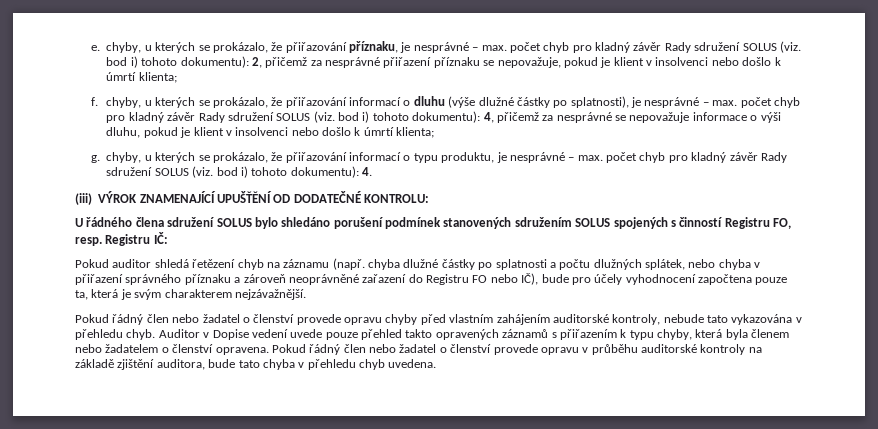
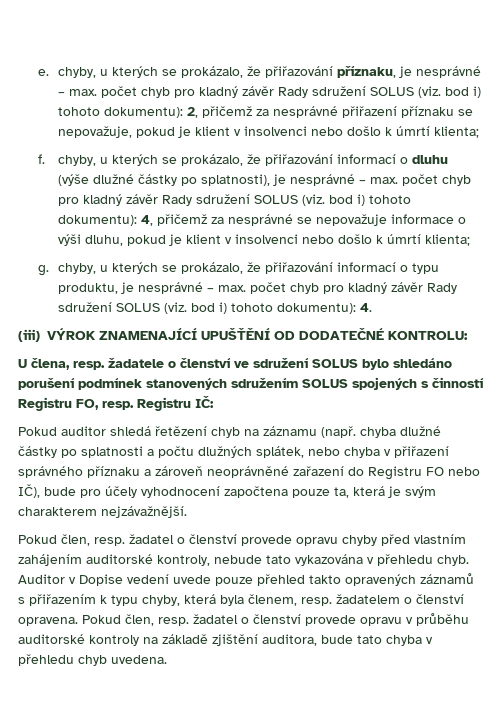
- U řádného člena sdružení SOLUS bylo shledáno porušení podmínek stanovených sdružením SOLUS spojených s činností Registru FO, resp. Registru IČ:
+ U člena, resp. žadatele o členství ve sdružení SOLUS bylo shledáno porušení podmínek stanovených sdružením SOLUS spojených s činností Registru FO, resp. Registru IČ:
- Pokud řádný člen nebo žadatel o členství provede opravu chyby před vlastním zahájením auditorské kontroly, nebude tato vykazována v přehledu chyb.
+ Pokud člen, resp. žadatel o členství provede opravu chyby před vlastním zahájením auditorské kontroly, nebude tato vykazována v přehledu chyb.
- Auditor v Dopise vedení uvede pouze přehled takto opravených záznamů s přiřazením k typu chyby, která byla členem nebo žadatelem o členství opravena.
+ Auditor v Dopise vedení uvede pouze přehled takto opravených záznamů s přiřazením k typu chyby, která byla členem, resp. žadatelem o členství opravena.
- Pokud řádný člen nebo žadatel o členství provede opravu v průběhu auditorské kontroly na základě zjištění auditora, bude tato chyba v přehledu chyb uvedena.
+ Pokud člen, resp. žadatel o členství provede opravu v průběhu auditorské kontroly na základě zjištění auditora, bude tato chyba v přehledu chyb uvedena.

